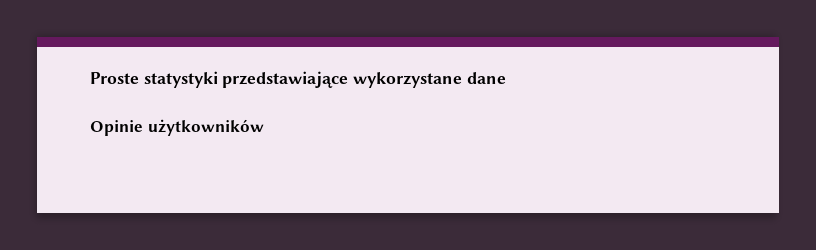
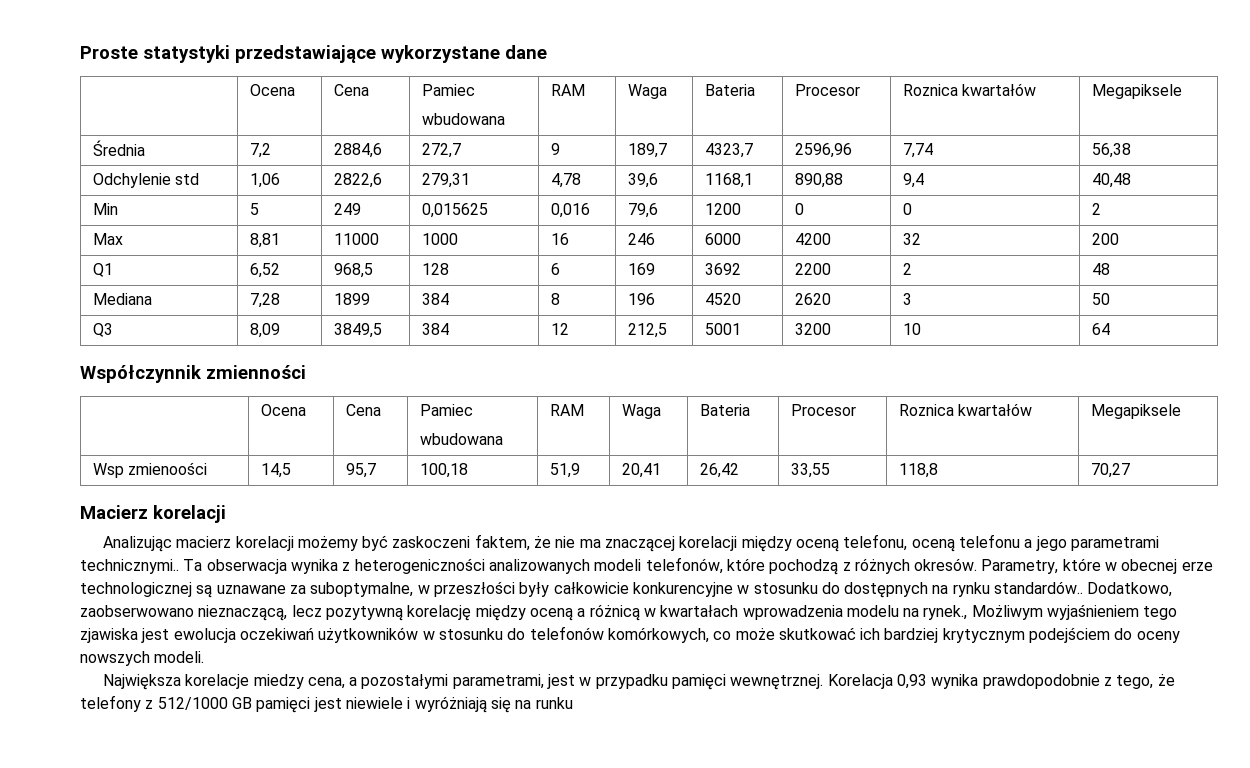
  Proste statystyki przedstawiające wykorzystane dane
- Opinie użytkowników
+ | Ocena | Cena | Pamiec
+ wbudowana | RAM | Waga | Bateria | Procesor | Roznica kwartałów | Megapiksele
+ Średnia | 7,2 | 2884,6 | 272,7 | 9 | 189,7 | 4323,7 | 2596,96 | 7,74 | 56,38
+ Odchylenie std | 1,06 | 2822,6 | 279,31 | 4,78 | 39,6 | 1168,1 | 890,88 | 9,4 | 40,48
+ Min | 5 | 249 | 0,015625 | 0,016 | 79,6 | 1200 | 0 | 0 | 2
+ Max | 8,81 | 11000 | 1000 | 16 | 246 | 6000 | 4200 | 32 | 200
+ Q1 | 6,52 | 968,5 | 128 | 6 | 169 | 3692 | 2200 | 2 | 48
+ Mediana | 7,28 | 1899 | 384 | 8 | 196 | 4520 | 2620 | 3 | 50
+ Q3 | 8,09 | 3849,5 | 384 | 12 | 212,5 | 5001 | 3200 | 10 | 64
+ Współczynnik zmienności
+ | Ocena | Cena | Pamiec
+ wbudowana | RAM | Waga | Bateria | Procesor | Roznica kwartałów | Megapiksele
+ Wsp zmienoości | 14,5 | 95,7 | 100,18 | 51,9 | 20,41 | 26,42 | 33,55 | 118,8 | 70,27
+ Macierz korelacji
+ Analizując macierz korelacji możemy być zaskoczeni faktem, że nie ma znaczącej korelacji między oceną telefonu, oceną telefonu a jego parametrami technicznymi.. Ta obserwacja wynika z heterogeniczności analizowanych modeli telefonów, które pochodzą z różnych okresów. Parametry, które w obecnej erze technologicznej są uznawane za suboptymalne, w przeszłości były całkowicie konkurencyjne w stosunku do dostępnych na rynku standardów.. Dodatkowo, zaobserwowano nieznaczącą, lecz pozytywną korelację między oceną a różnicą w kwartałach wprowadzenia modelu na rynek., Możliwym wyjaśnieniem tego zjawiska jest ewolucja oczekiwań użytkowników w stosunku do telefonów komórkowych, co może skutkować ich bardziej krytycznym podejściem do oceny nowszych modeli.
+ Największa korelacje miedzy cena, a pozostałymi parametrami, jest w przypadku pamięci wewnętrznej. Korelacja 0,93 wynika prawdopodobnie z tego, że telefony z 512/1000 GB pamięci jest niewiele i wyróżniają się na runku

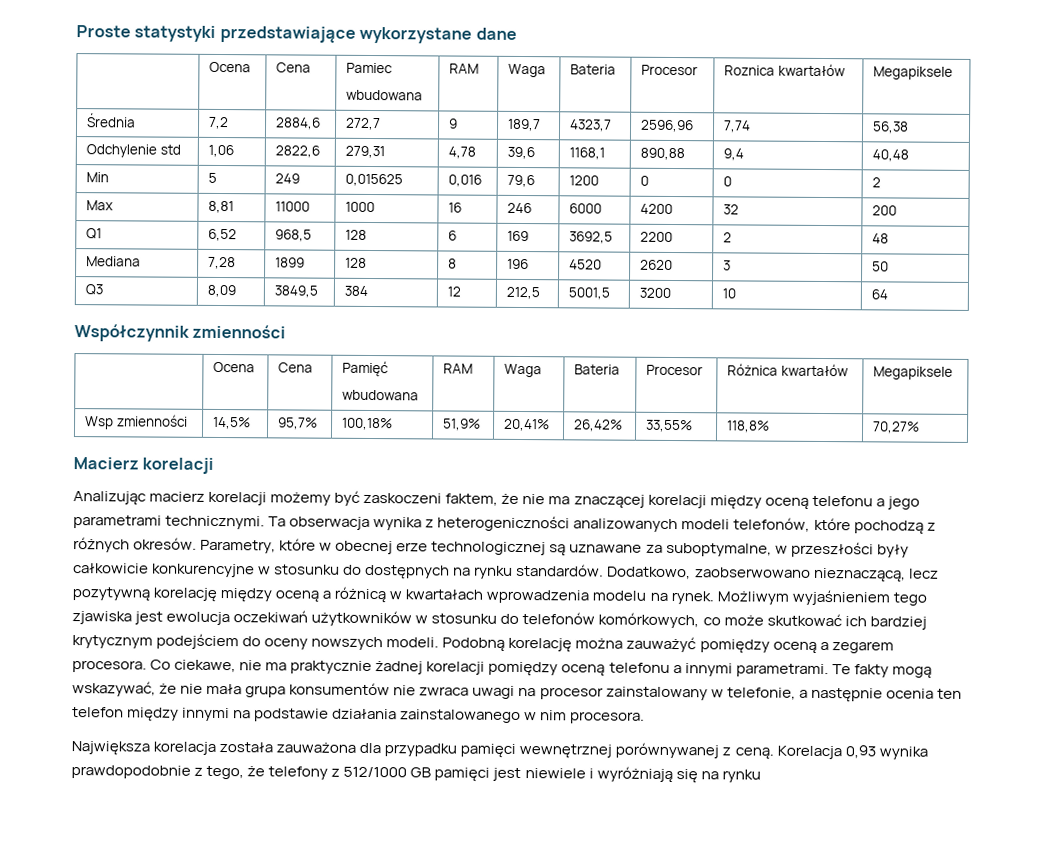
- Q1 | 6,52 | 968,5 | 128 | 6 | 169 | 3692 | 2200 | 2 | 48
+ Q1 | 6,52 | 968,5 | 128 | 6 | 169 | 3692,5 | 2200 | 2 | 48
- Mediana | 7,28 | 1899 | 384 | 8 | 196 | 4520 | 2620 | 3 | 50
+ Mediana | 7,28 | 1899 | 128 | 8 | 196 | 4520 | 2620 | 3 | 50
- Q3 | 8,09 | 3849,5 | 384 | 12 | 212,5 | 5001 | 3200 | 10 | 64
+ Q3 | 8,09 | 3849,5 | 384 | 12 | 212,5 | 5001,5 | 3200 | 10 | 64
  Współczynnik zmienności
- | Ocena | Cena | Pamiec
- wbudowana | RAM | Waga | Bateria | Procesor | Roznica kwartałów | Megapiksele
+ | Ocena | Cena | Pamięć
+ wbudowana | RAM | Waga | Bateria | Procesor | Różnica kwartałów | Megapiksele
- Wsp zmienoości | 14,5 | 95,7 | 100,18 | 51,9 | 20,41 | 26,42 | 33,55 | 118,8 | 70,27
+ Wsp zmienności | 14,5% | 95,7% | 100,18% | 51,9% | 20,41% | 26,42% | 33,55% | 118,8% | 70,27%
- Analizując macierz korelacji możemy być zaskoczeni faktem, że nie ma znaczącej korelacji między oceną telefonu, oceną telefonu a jego parametrami technicznymi..
+ Analizując macierz korelacji możemy być zaskoczeni faktem, że nie ma znaczącej korelacji między oceną telefonu a jego parametrami technicznymi.
- Parametry, które w obecnej erze technologicznej są uznawane za suboptymalne, w przeszłości były całkowicie konkurencyjne w stosunku do dostępnych na rynku standardów..
+ Parametry, które w obecnej erze technologicznej są uznawane za suboptymalne, w przeszłości były całkowicie konkurencyjne w stosunku do dostępnych na rynku standardów.
- Dodatkowo, zaobserwowano nieznaczącą, lecz pozytywną korelację między oceną a różnicą w kwartałach wprowadzenia modelu na rynek., Możliwym wyjaśnieniem tego zjawiska jest ewolucja oczekiwań użytkowników w stosunku do telefonów komórkowych, co może skutkować ich bardziej krytycznym podejściem do oceny nowszych modeli.
- Największa korelacje miedzy cena, a pozostałymi parametrami, jest w przypadku pamięci wewnętrznej.
+ Dodatkowo, zaobserwowano nieznaczącą, lecz pozytywną korelację między oceną a różnicą w kwartałach wprowadzenia modelu na rynek. Możliwym wyjaśnieniem tego zjawiska jest ewolucja oczekiwań użytkowników w stosunku do telefonów komórkowych, co może skutkować ich bardziej krytycznym podejściem do oceny nowszych modeli. Podobną korelację można zauważyć pomiędzy oceną a zegarem procesora. Co ciekawe, nie ma praktycznie żadnej korelacji pomiędzy oceną telefonu a innymi parametrami. Te fakty mogą wskazywać, że nie mała grupa konsumentów nie zwraca uwagi na procesor zainstalowany w telefonie, a następnie ocenia ten telefon między innymi na podstawie działania zainstalowanego w nim procesora.
+ Największa korelacja została zauważona dla przypadku pamięci wewnętrznej porównywanej z ceną.
- Korelacja 0,93 wynika prawdopodobnie z tego, że telefony z 512/1000 GB pamięci jest niewiele i wyróżniają się na runku
+ Korelacja 0,93 wynika prawdopodobnie z tego, że telefony z 512/1000 GB pamięci jest niewiele i wyróżniają się na rynku

